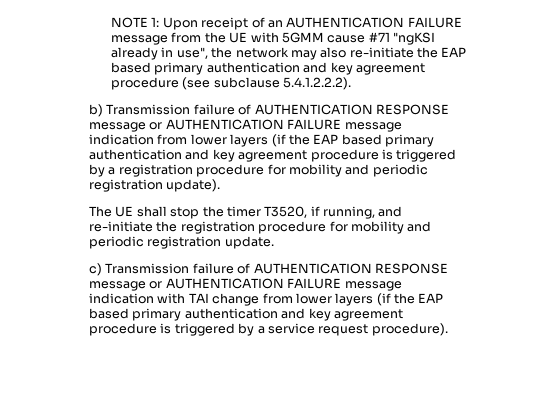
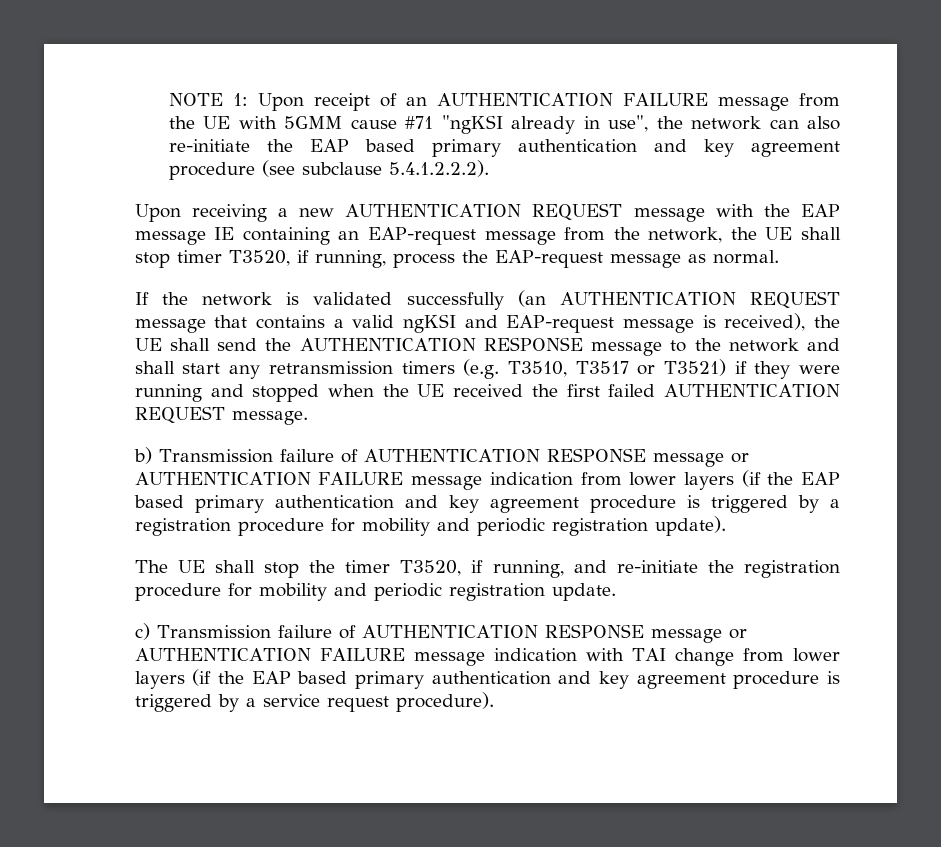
- NOTE 1: Upon receipt of an AUTHENTICATION FAILURE message from the UE with 5GMM cause #71 "ngKSI already in use", the network may also re-initiate the EAP based primary authentication and key agreement procedure (see subclause 5.4.1.2.2.2).
+ NOTE 1: Upon receipt of an AUTHENTICATION FAILURE message from the UE with 5GMM cause #71 "ngKSI already in use", the network can also re-initiate the EAP based primary authentication and key agreement procedure (see subclause 5.4.1.2.2.2).
+ Upon receiving a new AUTHENTICATION REQUEST message with the EAP message IE containing an EAP-request message from the network, the UE shall stop timer T3520, if running, process the EAP-request message as normal.
+ If the network is validated successfully (an AUTHENTICATION REQUEST message that contains a valid ngKSI and EAP-request message is received), the UE shall send the AUTHENTICATION RESPONSE message to the network and shall start any retransmission timers (e.g. T3510, T3517 or T3521) if they were running and stopped when the UE received the first failed AUTHENTICATION REQUEST message.

